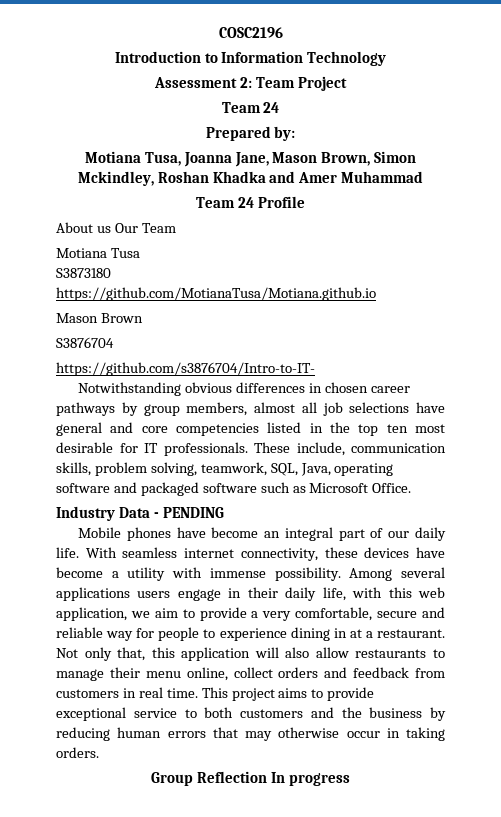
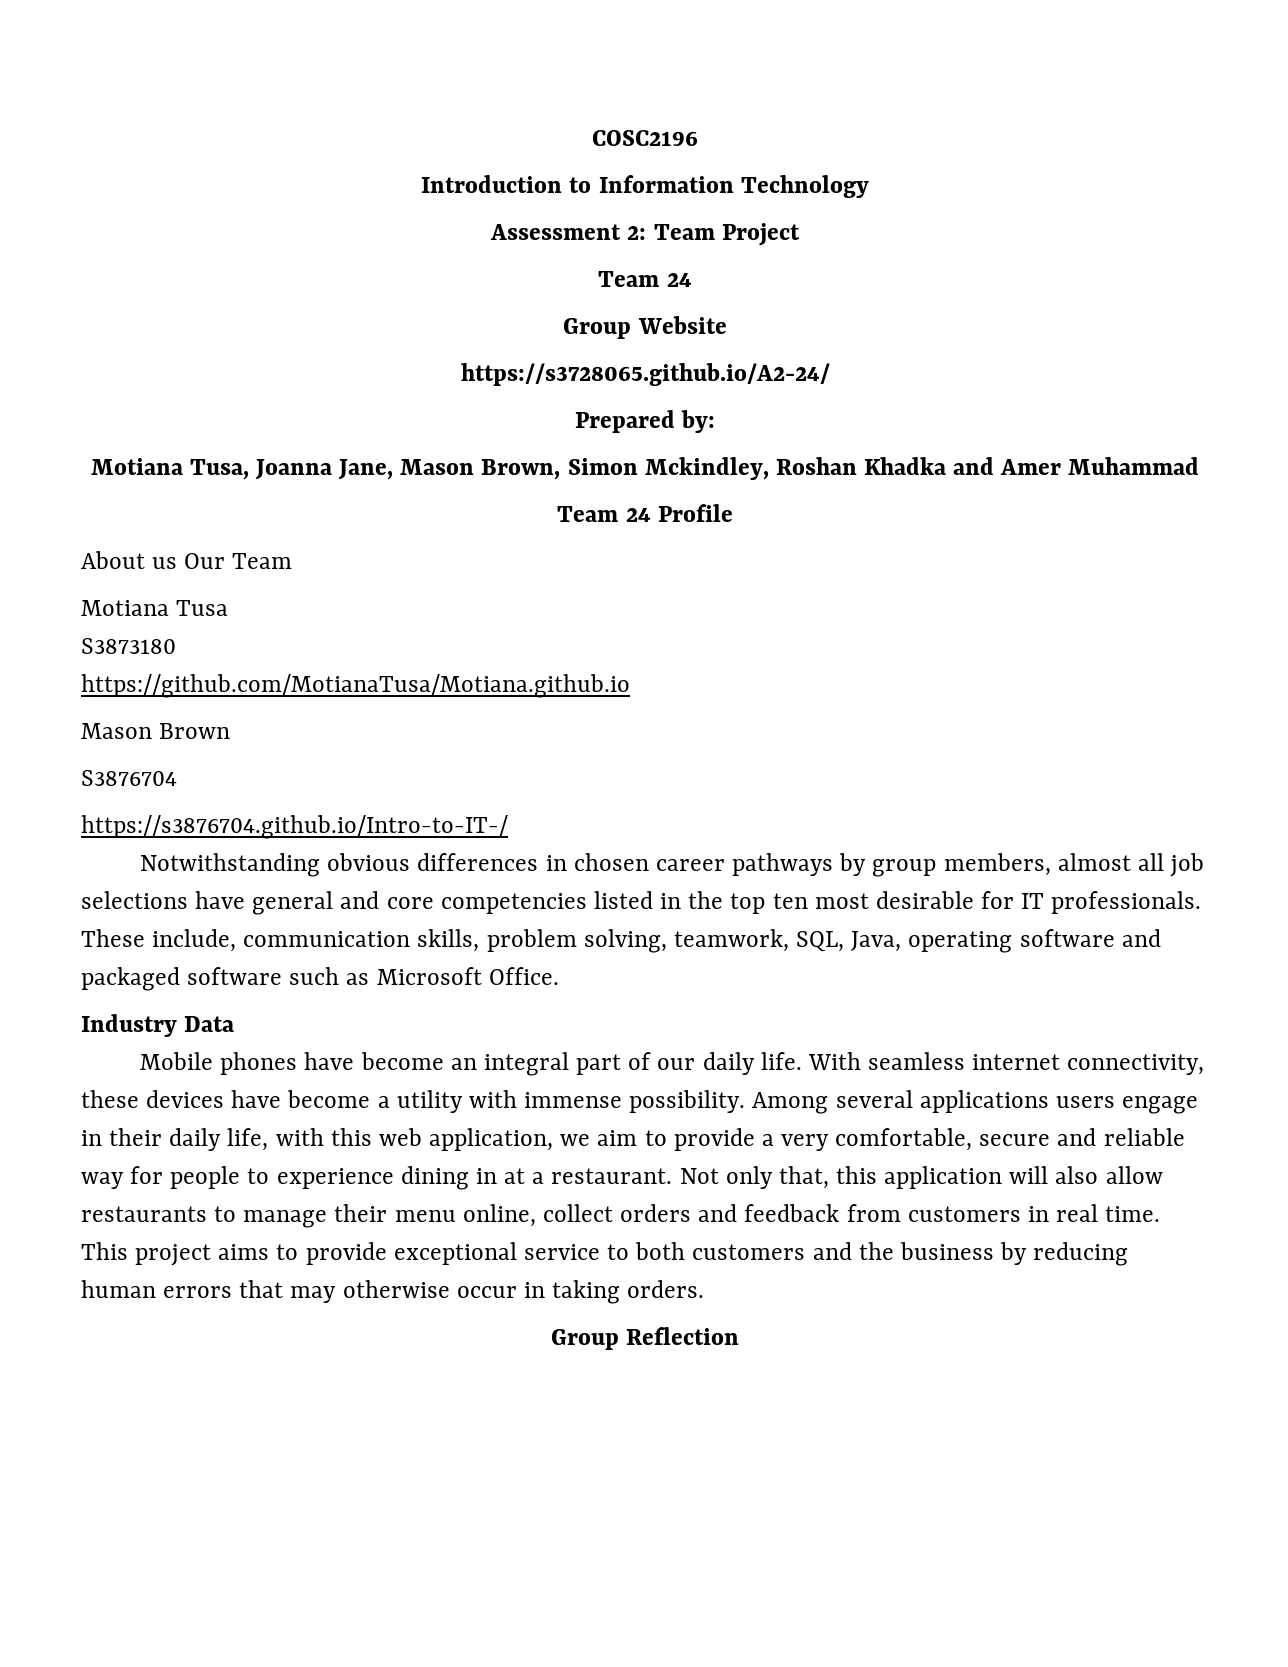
+ Group Website
+ https://s3728065.github.io/A2-24/
- https://github.com/s3876704/Intro-to-IT-
+ https://s3876704.github.io/Intro-to-IT-/
- Industry Data - PENDING
+ Industry Data
- Group Reflection In progress
+ Group Reflection

